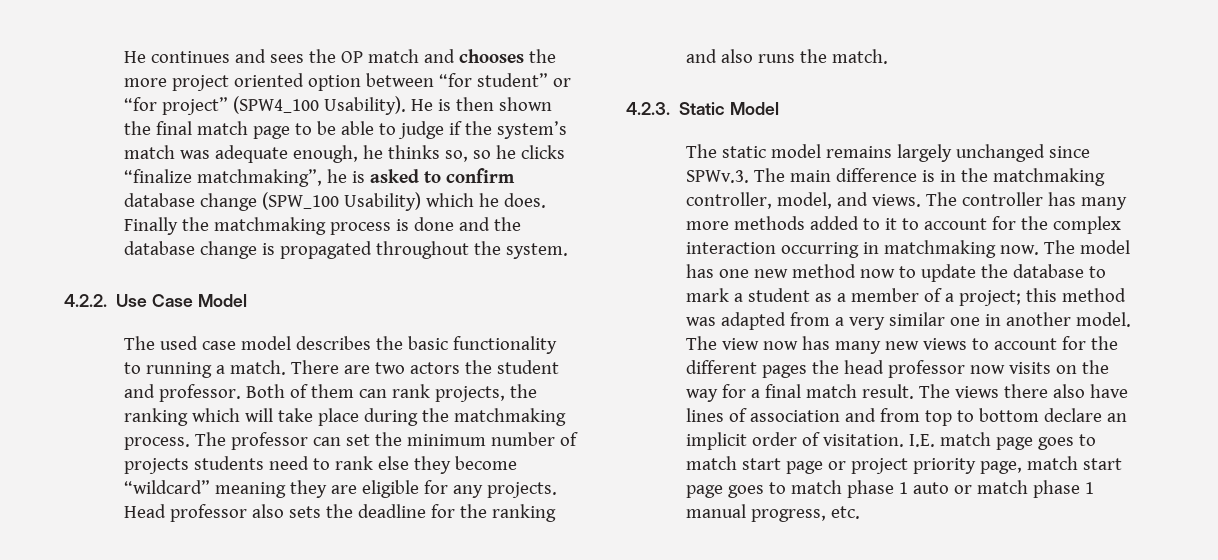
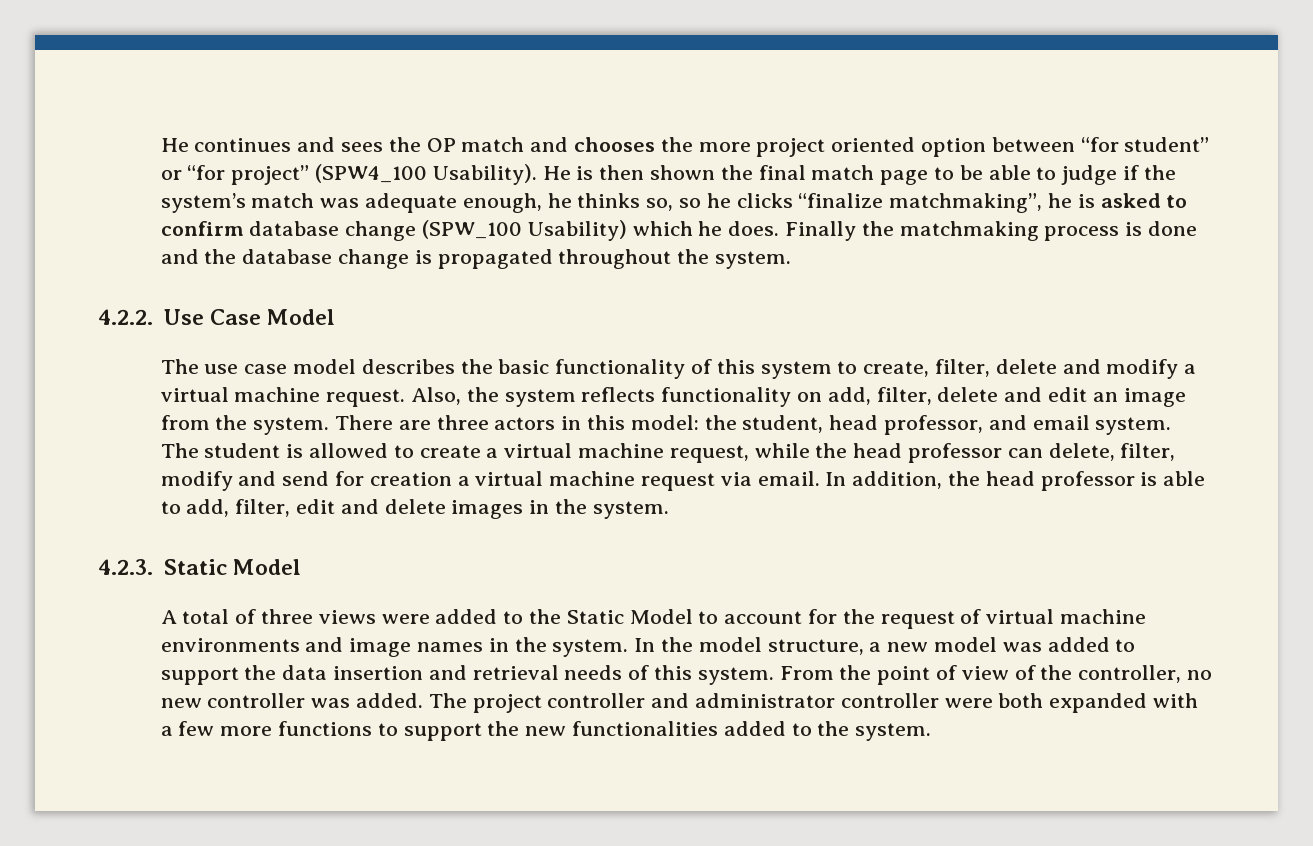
- The used case model describes the basic functionality to running a match. There are two actors the student and professor. Both of them can rank projects, the ranking which will take place during the matchmaking process. The professor can set the minimum number of projects students need to rank else they become “wildcard” meaning they are eligible for any projects. Head professor also sets the deadline for the ranking and also runs the match.
+ The use case model describes the basic functionality of this system to create, filter, delete and modify a virtual machine request. Also, the system reflects functionality on add, filter, delete and edit an image from the system. There are three actors in this model: the student, head professor, and email system. The student is allowed to create a virtual machine request, while the head professor can delete, filter, modify and send for creation a virtual machine request via email. In addition, the head professor is able to add, filter, edit and delete images in the system.
  4.2.3. Static Model
- The static model remains largely unchanged since SPWv.3. The main difference is in the matchmaking controller, model, and views. The controller has many more methods added to it to account for the complex interaction occurring in matchmaking now. The model has one new method now to update the database to mark a student as a member of a project; this method was adapted from a very similar one in another model. The view now has many new views to account for the different pages the head professor now visits on the way for a final match result. The views there also have lines of association and from top to bottom declare an implicit order of visitation. I.E. match page goes to match start page or project priority page, match start page goes to match phase 1 auto or match phase 1 manual progress, etc.
+ A total of three views were added to the Static Model to account for the request of virtual machine environments and image names in the system. In the model structure, a new model was added to support the data insertion and retrieval needs of this system. From the point of view of the controller, no new controller was added. The project controller and administrator controller were both expanded with a few more functions to support the new functionalities added to the system.

